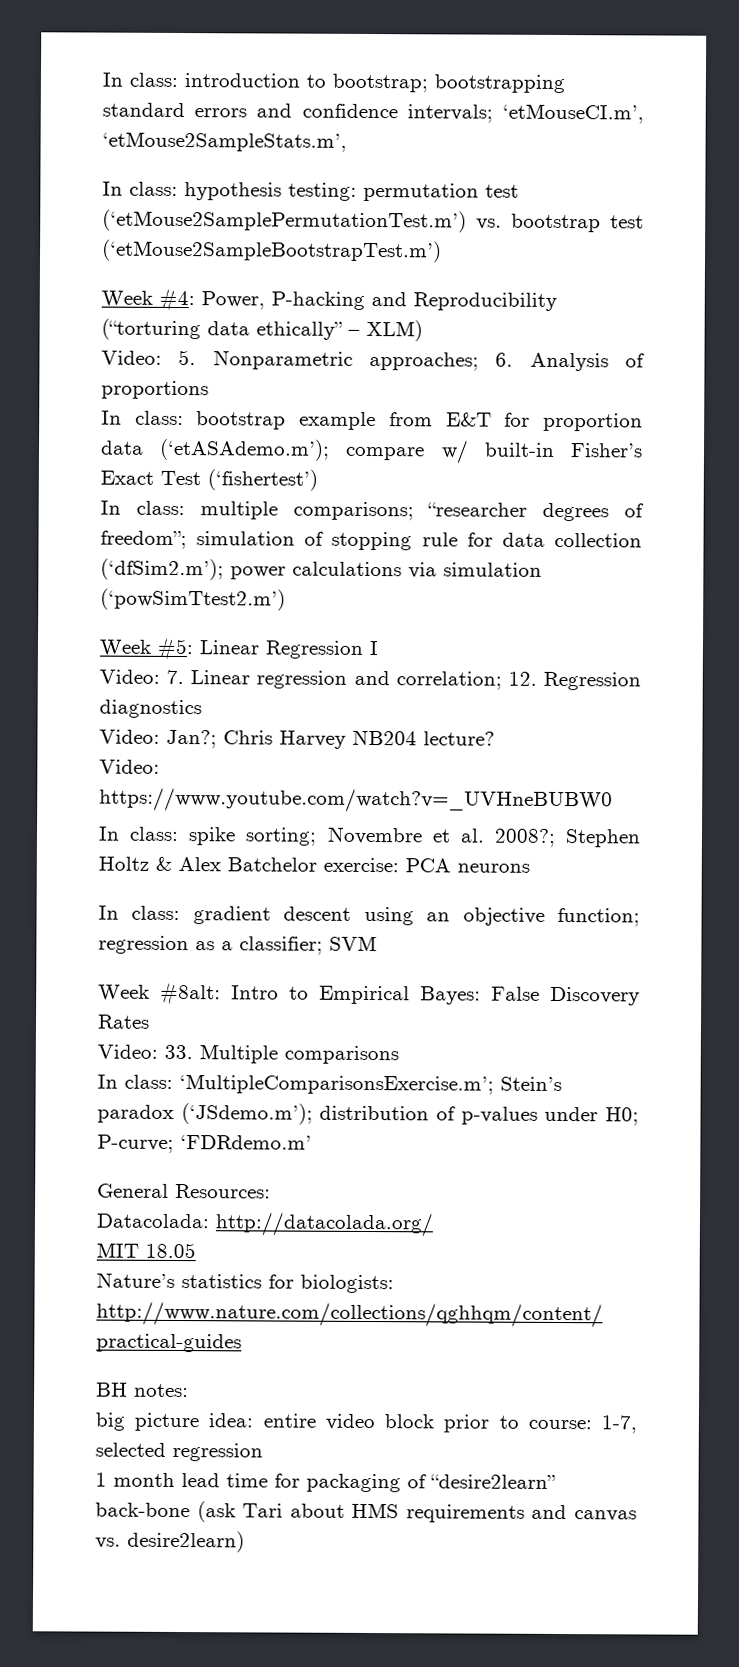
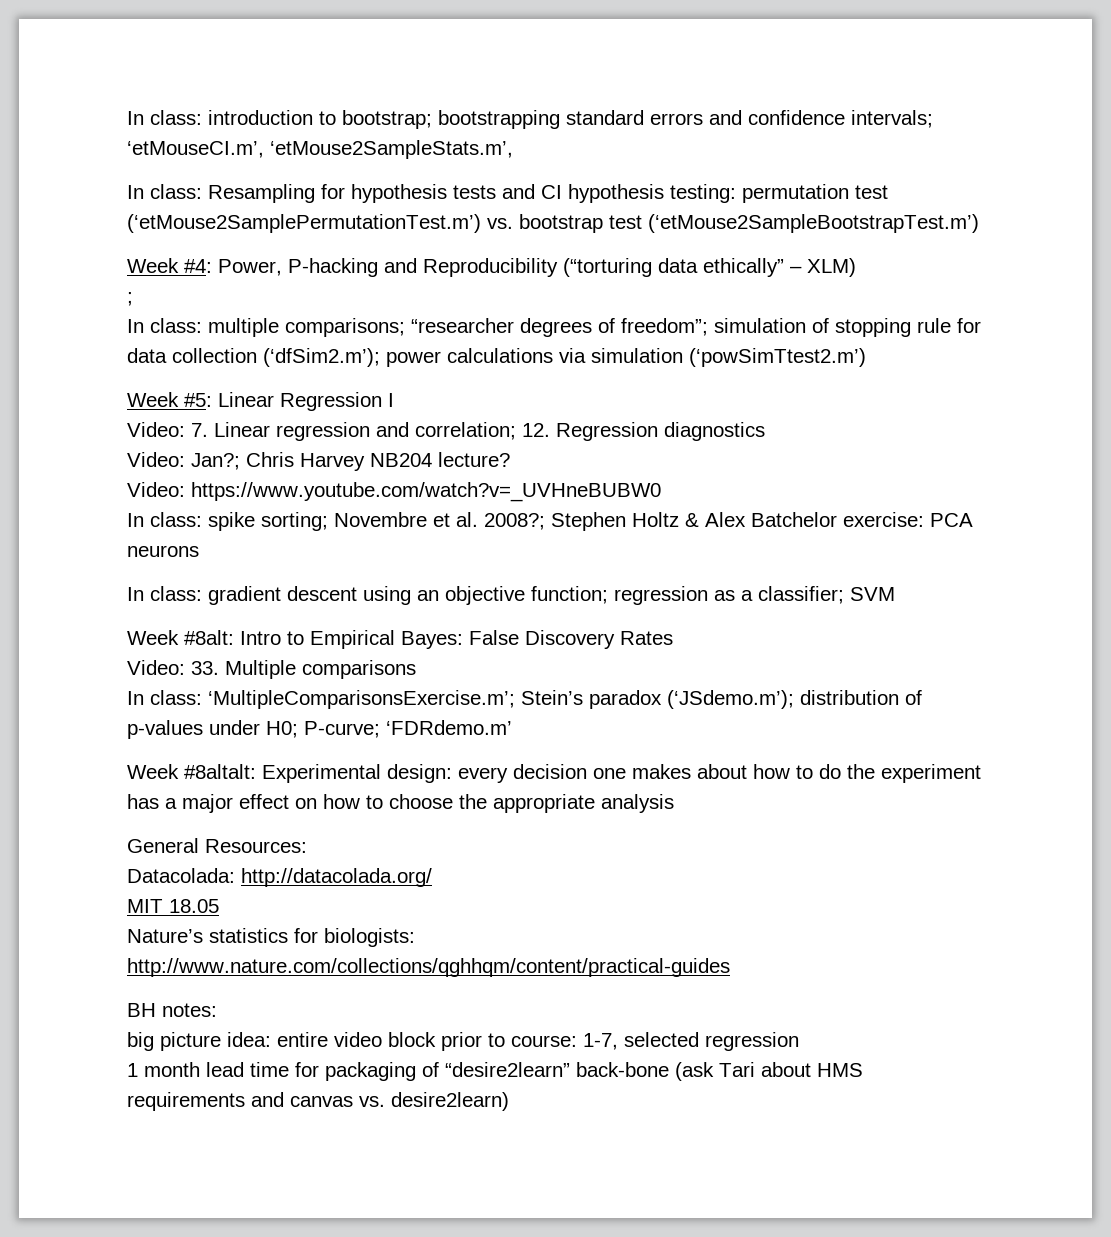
- In class: hypothesis testing: permutation test (‘etMouse2SamplePermutationTest.m’) vs. bootstrap test (‘etMouse2SampleBootstrapTest.m’)
+ In class: Resampling for hypothesis tests and CI hypothesis testing: permutation test (‘etMouse2SamplePermutationTest.m’) vs. bootstrap test (‘etMouse2SampleBootstrapTest.m’)
- Video: 5. Nonparametric approaches; 6. Analysis of proportions
- In class: bootstrap example from E&T for proportion data (‘etASAdemo.m’); compare w/ built-in Fisher’s Exact Test (‘fishertest’)
+ ;
+ Week #8altalt: Experimental design: every decision one makes about how to do the experiment has a major effect on how to choose the appropriate analysis

